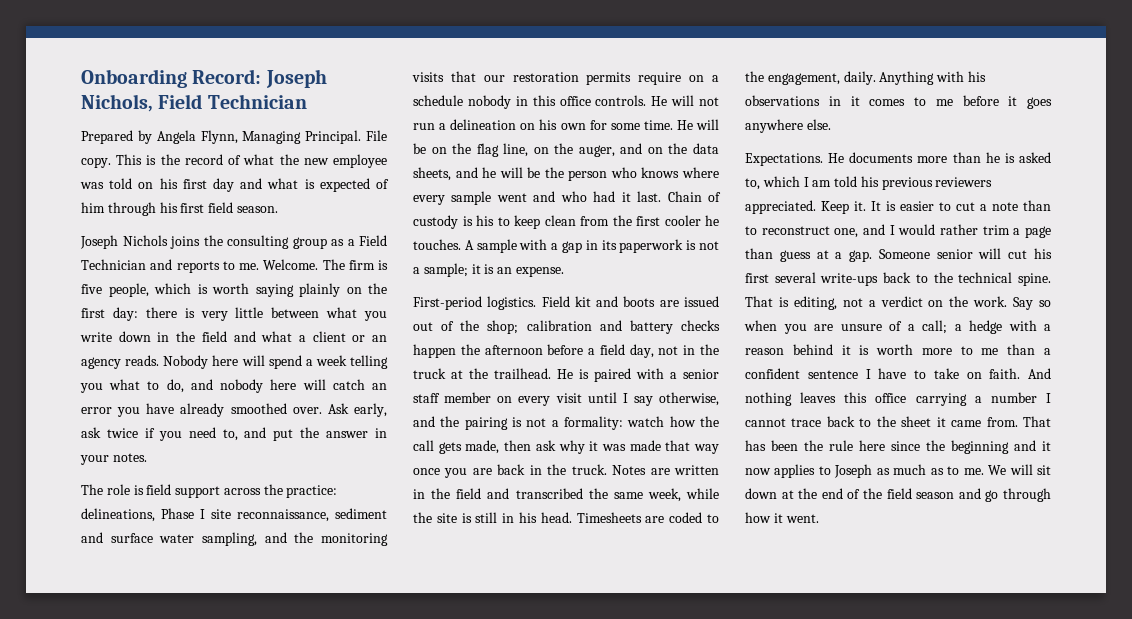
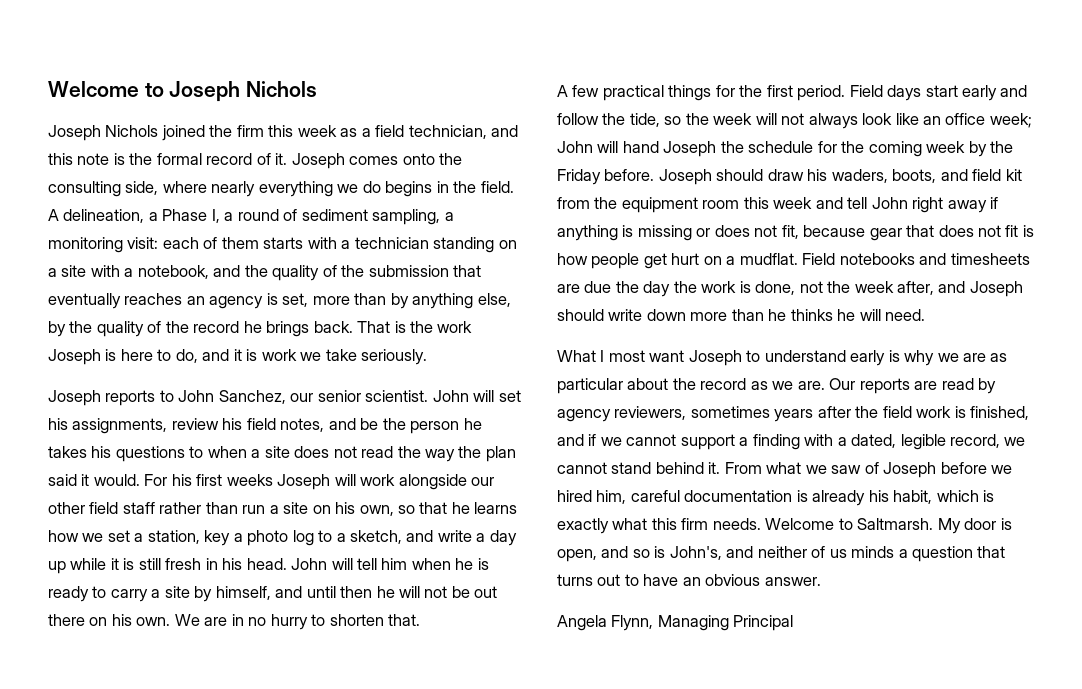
- Onboarding Record: Joseph Nichols, Field Technician
- Prepared by Angela Flynn, Managing Principal. File copy. This is the record of what the new employee was told on his first day and what is expected of him through his first field season.
- Joseph Nichols joins the consulting group as a Field Technician and reports to me. Welcome. The firm is five people, which is worth saying plainly on the first day: there is very little between what you write down in the field and what a client or an agency reads. Nobody here will spend a week telling you what to do, and nobody here will catch an error you have already smoothed over. Ask early, ask twice if you need to, and put the answer in your notes.
- The role is field support across the practice: delineations, Phase I site reconnaissance, sediment and surface water sampling, and the monitoring visits that our restoration permits require on a schedule nobody in this office controls. He will not run a delineation on his own for some time. He will be on the flag line, on the auger, and on the data sheets, and he will be the person who knows where every sample went and who had it last. Chain of custody is his to keep clean from the first cooler he touches. A sample with a gap in its paperwork is not a sample; it is an expense.
- First-period logistics. Field kit and boots are issued out of the shop; calibration and battery checks happen the afternoon before a field day, not in the truck at the trailhead. He is paired with a senior staff member on every visit until I say otherwise, and the pairing is not a formality: watch how the call gets made, then ask why it was made that way once you are back in the truck. Notes are written in the field and transcribed the same week, while the site is still in his head. Timesheets are coded to the engagement, daily. Anything with his observations in it comes to me before it goes anywhere else.
- Expectations. He documents more than he is asked to, which I am told his previous reviewers appreciated. Keep it. It is easier to cut a note than to reconstruct one, and I would rather trim a page than guess at a gap. Someone senior will cut his first several write-ups back to the technical spine. That is editing, not a verdict on the work. Say so when you are unsure of a call; a hedge with a reason behind it is worth more to me than a confident sentence I have to take on faith. And nothing leaves this office carrying a number I cannot trace back to the sheet it came from. That has been the rule here since the beginning and it now applies to Joseph as much as to me. We will sit down at the end of the field season and go through how it went.
+ Welcome to Joseph Nichols
+ Joseph Nichols joined the firm this week as a field technician, and this note is the formal record of it. Joseph comes onto the consulting side, where nearly everything we do begins in the field. A delineation, a Phase I, a round of sediment sampling, a monitoring visit: each of them starts with a technician standing on a site with a notebook, and the quality of the submission that eventually reaches an agency is set, more than by anything else, by the quality of the record he brings back. That is the work Joseph is here to do, and it is work we take seriously.
+ Joseph reports to John Sanchez, our senior scientist. John will set his assignments, review his field notes, and be the person he takes his questions to when a site does not read the way the plan said it would. For his first weeks Joseph will work alongside our other field staff rather than run a site on his own, so that he learns how we set a station, key a photo log to a sketch, and write a day up while it is still fresh in his head. John will tell him when he is ready to carry a site by himself, and until then he will not be out there on his own. We are in no hurry to shorten that.
+ A few practical things for the first period. Field days start early and follow the tide, so the week will not always look like an office week; John will hand Joseph the schedule for the coming week by the Friday before. Joseph should draw his waders, boots, and field kit from the equipment room this week and tell John right away if anything is missing or does not fit, because gear that does not fit is how people get hurt on a mudflat. Field notebooks and timesheets are due the day the work is done, not the week after, and Joseph should write down more than he thinks he will need.
+ What I most want Joseph to understand early is why we are as particular about the record as we are. Our reports are read by agency reviewers, sometimes years after the field work is finished, and if we cannot support a finding with a dated, legible record, we cannot stand behind it. From what we saw of Joseph before we hired him, careful documentation is already his habit, which is exactly what this firm needs. Welcome to Saltmarsh. My door is open, and so is John's, and neither of us minds a question that turns out to have an obvious answer.
+ Angela Flynn, Managing Principal

